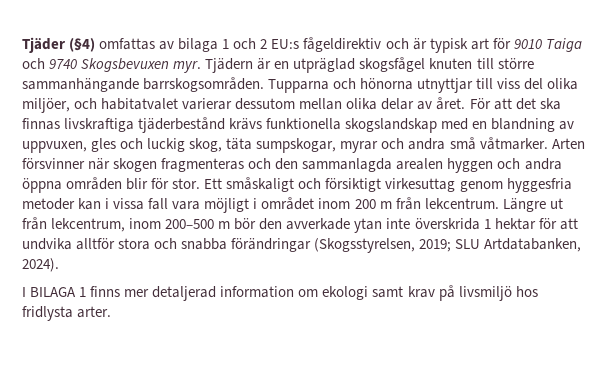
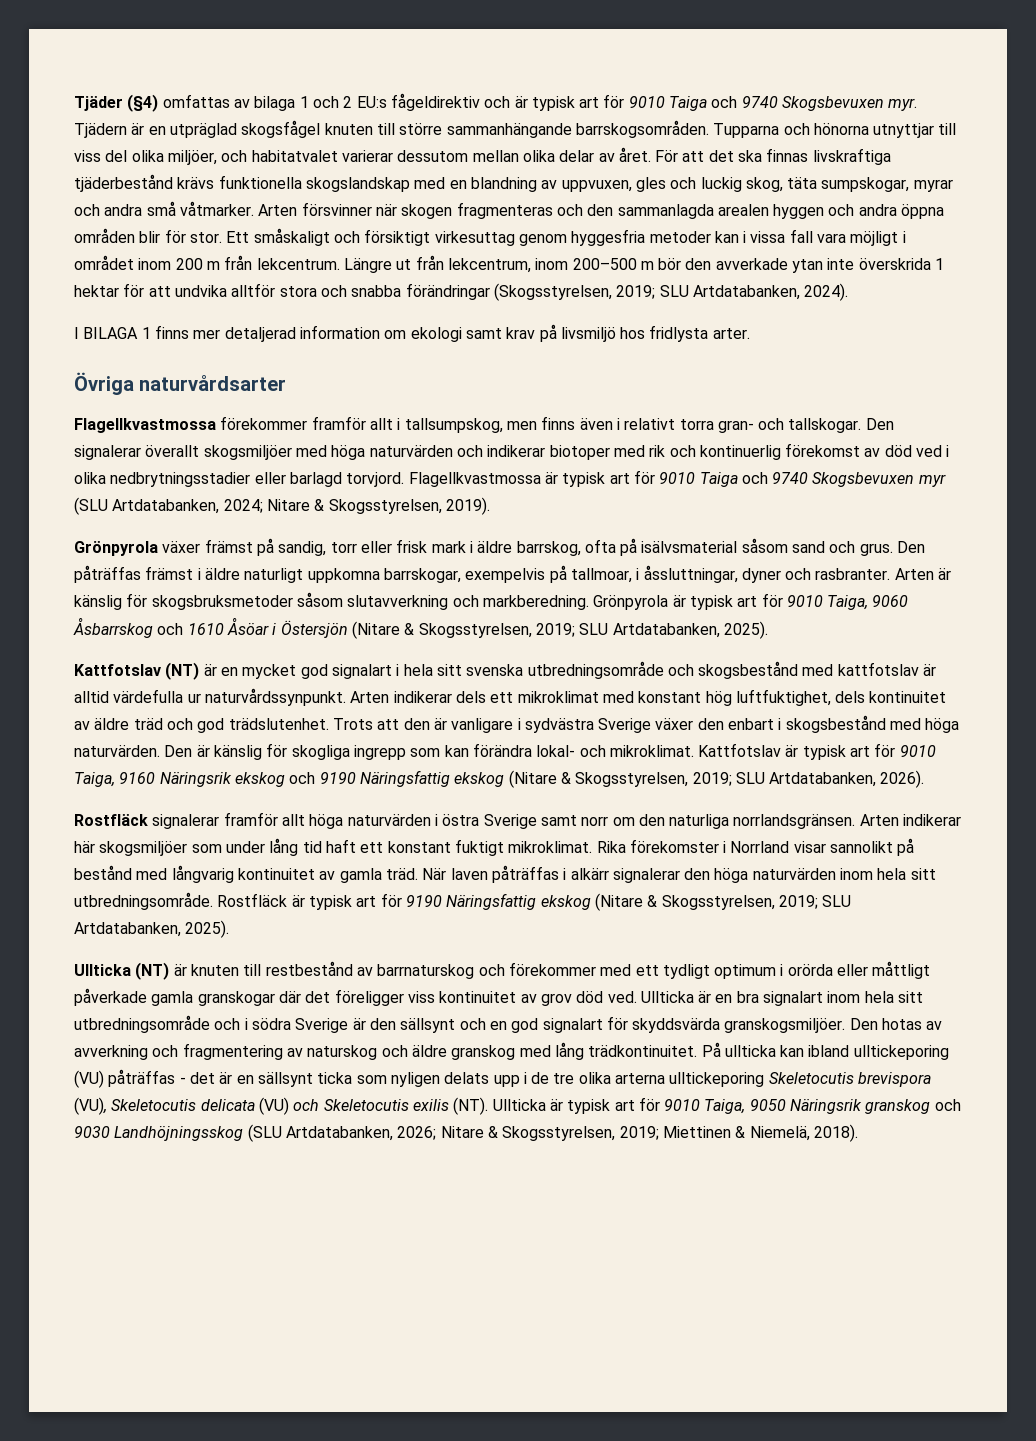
+ Övriga naturvårdsarter
+ Flagellkvastmossa förekommer framför allt i tallsumpskog, men finns även i relativt torra gran- och tallskogar. Den signalerar överallt skogsmiljöer med höga naturvärden och indikerar biotoper med rik och kontinuerlig förekomst av död ved i olika nedbrytningsstadier eller barlagd torvjord. Flagellkvastmossa är typisk art för 9010 Taiga och 9740 Skogsbevuxen myr (SLU Artdatabanken, 2024; Nitare & Skogsstyrelsen, 2019).
+ Grönpyrola växer främst på sandig, torr eller frisk mark i äldre barrskog, ofta på isälvsmaterial såsom sand och grus. Den påträffas främst i äldre naturligt uppkomna barrskogar, exempelvis på tallmoar, i åssluttningar, dyner och rasbranter. Arten är känslig för skogsbruksmetoder såsom slutavverkning och markberedning. Grönpyrola är typisk art för 9010 Taiga, 9060 Åsbarrskog och 1610 Åsöar i Östersjön (Nitare & Skogsstyrelsen, 2019; SLU Artdatabanken, 2025).
+ Kattfotslav (NT) är en mycket god signalart i hela sitt svenska utbredningsområde och skogsbestånd med kattfotslav är alltid värdefulla ur naturvårdssynpunkt. Arten indikerar dels ett mikroklimat med konstant hög luftfuktighet, dels kontinuitet av äldre träd och god trädslutenhet. Trots att den är vanligare i sydvästra Sverige växer den enbart i skogsbestånd med höga naturvärden. Den är känslig för skogliga ingrepp som kan förändra lokal- och mikroklimat. Kattfotslav är typisk art för 9010 Taiga, 9160 Näringsrik ekskog och 9190 Näringsfattig ekskog (Nitare & Skogsstyrelsen, 2019; SLU Artdatabanken, 2026).
+ Rostfläck signalerar framför allt höga naturvärden i östra Sverige samt norr om den naturliga norrlandsgränsen. Arten indikerar här skogsmiljöer som under lång tid haft ett konstant fuktigt mikroklimat. Rika förekomster i Norrland visar sannolikt på bestånd med långvarig kontinuitet av gamla träd. När laven påträffas i alkärr signalerar den höga naturvärden inom hela sitt utbredningsområde. Rostfläck är typisk art för 9190 Näringsfattig ekskog (Nitare & Skogsstyrelsen, 2019; SLU Artdatabanken, 2025).
+ Ullticka (NT) är knuten till restbestånd av barrnaturskog och förekommer med ett tydligt optimum i orörda eller måttligt påverkade gamla granskogar där det föreligger viss kontinuitet av grov död ved. Ullticka är en bra signalart inom hela sitt utbredningsområde och i södra Sverige är den sällsynt och en god signalart för skyddsvärda granskogsmiljöer. Den hotas av avverkning och fragmentering av naturskog och äldre granskog med lång trädkontinuitet. På ullticka kan ibland ulltickeporing (VU) påträffas - det är en sällsynt ticka som nyligen delats upp i de tre olika arterna ulltickeporing Skeletocutis brevispora (VU), Skeletocutis delicata (VU) och Skeletocutis exilis (NT). Ullticka är typisk art för 9010 Taiga, 9050 Näringsrik granskog och 9030 Landhöjningsskog (SLU Artdatabanken, 2026; Nitare & Skogsstyrelsen, 2019; Miettinen & Niemelä, 2018).

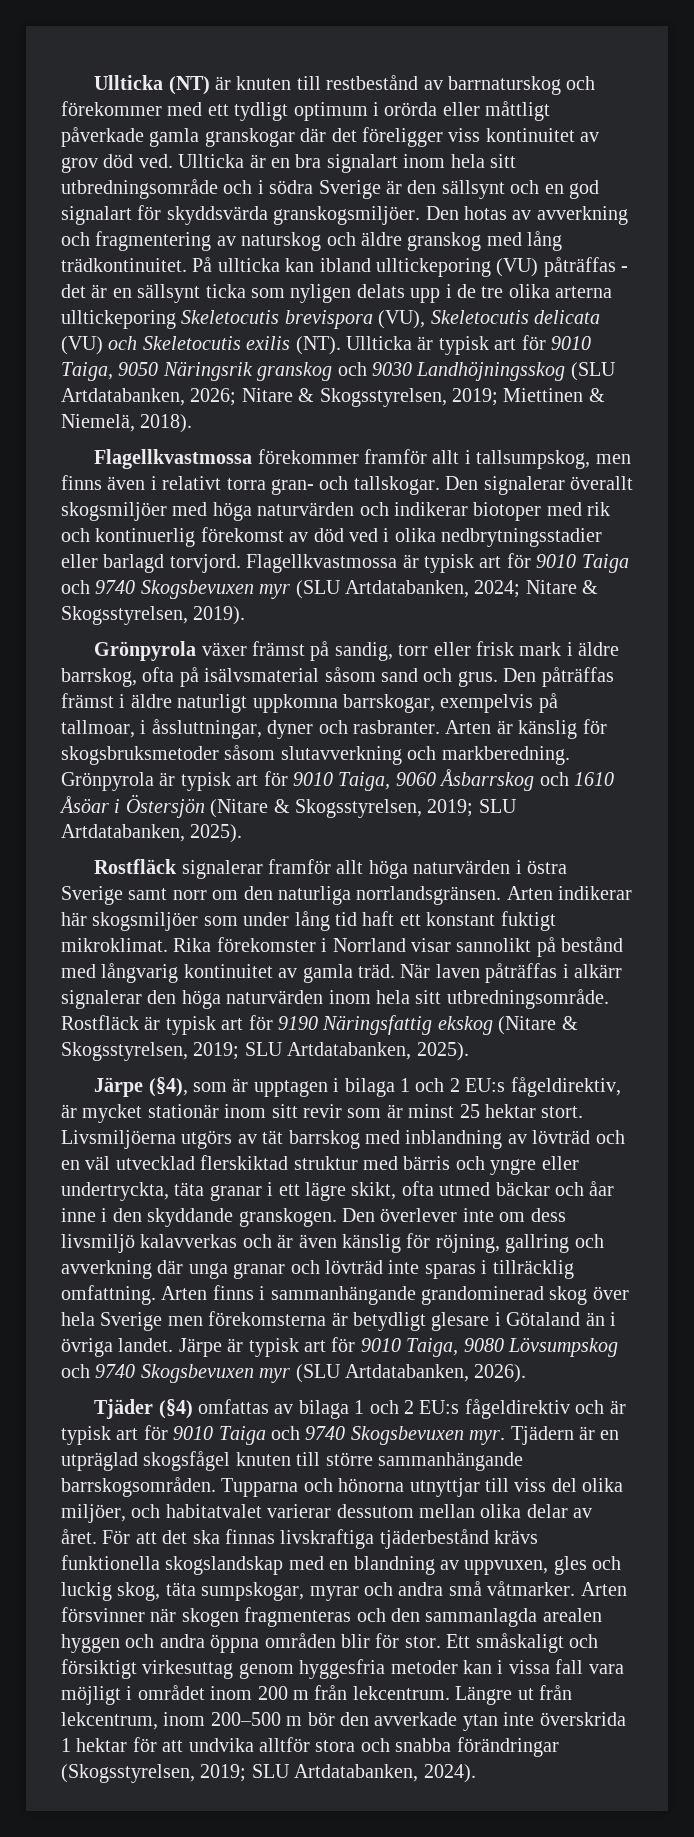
+ Ullticka (NT) är knuten till restbestånd av barrnaturskog och förekommer med ett tydligt optimum i orörda eller måttligt påverkade gamla granskogar där det föreligger viss kontinuitet av grov död ved. Ullticka är en bra signalart inom hela sitt utbredningsområde och i södra Sverige är den sällsynt och en god signalart för skyddsvärda granskogsmiljöer. Den hotas av avverkning och fragmentering av naturskog och äldre granskog med lång trädkontinuitet. På ullticka kan ibland ulltickeporing (VU) påträffas - det är en sällsynt ticka som nyligen delats upp i de tre olika arterna ulltickeporing Skeletocutis brevispora (VU), Skeletocutis delicata (VU) och Skeletocutis exilis (NT). Ullticka är typisk art för 9010 Taiga, 9050 Näringsrik granskog och 9030 Landhöjningsskog (SLU Artdatabanken, 2026; Nitare & Skogsstyrelsen, 2019; Miettinen & Niemelä, 2018).
+ Flagellkvastmossa förekommer framför allt i tallsumpskog, men finns även i relativt torra gran- och tallskogar. Den signalerar överallt skogsmiljöer med höga naturvärden och indikerar biotoper med rik och kontinuerlig förekomst av död ved i olika nedbrytningsstadier eller barlagd torvjord. Flagellkvastmossa är typisk art för 9010 Taiga och 9740 Skogsbevuxen myr (SLU Artdatabanken, 2024; Nitare & Skogsstyrelsen, 2019).
+ Grönpyrola växer främst på sandig, torr eller frisk mark i äldre barrskog, ofta på isälvsmaterial såsom sand och grus. Den påträffas främst i äldre naturligt uppkomna barrskogar, exempelvis på tallmoar, i åssluttningar, dyner och rasbranter. Arten är känslig för skogsbruksmetoder såsom slutavverkning och markberedning. Grönpyrola är typisk art för 9010 Taiga, 9060 Åsbarrskog och 1610 Åsöar i Östersjön (Nitare & Skogsstyrelsen, 2019; SLU Artdatabanken, 2025).
+ Rostfläck signalerar framför allt höga naturvärden i östra Sverige samt norr om den naturliga norrlandsgränsen. Arten indikerar här skogsmiljöer som under lång tid haft ett konstant fuktigt mikroklimat. Rika förekomster i Norrland visar sannolikt på bestånd med långvarig kontinuitet av gamla träd. När laven påträffas i alkärr signalerar den höga naturvärden inom hela sitt utbredningsområde. Rostfläck är typisk art för 9190 Näringsfattig ekskog (Nitare & Skogsstyrelsen, 2019; SLU Artdatabanken, 2025).
+ Järpe (§4), som är upptagen i bilaga 1 och 2 EU:s fågeldirektiv, är mycket stationär inom sitt revir som är minst 25 hektar stort. Livsmiljöerna utgörs av tät barrskog med inblandning av lövträd och en väl utvecklad flerskiktad struktur med bärris och yngre eller undertryckta, täta granar i ett lägre skikt, ofta utmed bäckar och åar inne i den skyddande granskogen. Den överlever inte om dess livsmiljö kalavverkas och är även känslig för röjning, gallring och avverkning där unga granar och lövträd inte sparas i tillräcklig omfattning. Arten finns i sammanhängande grandominerad skog över hela Sverige men förekomsterna är betydligt glesare i Götaland än i övriga landet. Järpe är typisk art för 9010 Taiga, 9080 Lövsumpskog och 9740 Skogsbevuxen myr (SLU Artdatabanken, 2026).
- I BILAGA 1 finns mer detaljerad information om ekologi samt krav på livsmiljö hos fridlysta arter.
- Övriga naturvårdsarter
- Flagellkvastmossa förekommer framför allt i tallsumpskog, men finns även i relativt torra gran- och tallskogar. Den signalerar överallt skogsmiljöer med höga naturvärden och indikerar biotoper med rik och kontinuerlig förekomst av död ved i olika nedbrytningsstadier eller barlagd torvjord. Flagellkvastmossa är typisk art för 9010 Taiga och 9740 Skogsbevuxen myr (SLU Artdatabanken, 2024; Nitare & Skogsstyrelsen, 2019).
- Grönpyrola växer främst på sandig, torr eller frisk mark i äldre barrskog, ofta på isälvsmaterial såsom sand och grus. Den påträffas främst i äldre naturligt uppkomna barrskogar, exempelvis på tallmoar, i åssluttningar, dyner och rasbranter. Arten är känslig för skogsbruksmetoder såsom slutavverkning och markberedning. Grönpyrola är typisk art för 9010 Taiga, 9060 Åsbarrskog och 1610 Åsöar i Östersjön (Nitare & Skogsstyrelsen, 2019; SLU Artdatabanken, 2025).
- Kattfotslav (NT) är en mycket god signalart i hela sitt svenska utbredningsområde och skogsbestånd med kattfotslav är alltid värdefulla ur naturvårdssynpunkt. Arten indikerar dels ett mikroklimat med konstant hög luftfuktighet, dels kontinuitet av äldre träd och god trädslutenhet. Trots att den är vanligare i sydvästra Sverige växer den enbart i skogsbestånd med höga naturvärden. Den är känslig för skogliga ingrepp som kan förändra lokal- och mikroklimat. Kattfotslav är typisk art för 9010 Taiga, 9160 Näringsrik ekskog och 9190 Näringsfattig ekskog (Nitare & Skogsstyrelsen, 2019; SLU Artdatabanken, 2026).
- Rostfläck signalerar framför allt höga naturvärden i östra Sverige samt norr om den naturliga norrlandsgränsen. Arten indikerar här skogsmiljöer som under lång tid haft ett konstant fuktigt mikroklimat. Rika förekomster i Norrland visar sannolikt på bestånd med långvarig kontinuitet av gamla träd. När laven påträffas i alkärr signalerar den höga naturvärden inom hela sitt utbredningsområde. Rostfläck är typisk art för 9190 Näringsfattig ekskog (Nitare & Skogsstyrelsen, 2019; SLU Artdatabanken, 2025).
- Ullticka (NT) är knuten till restbestånd av barrnaturskog och förekommer med ett tydligt optimum i orörda eller måttligt påverkade gamla granskogar där det föreligger viss kontinuitet av grov död ved. Ullticka är en bra signalart inom hela sitt utbredningsområde och i södra Sverige är den sällsynt och en god signalart för skyddsvärda granskogsmiljöer. Den hotas av avverkning och fragmentering av naturskog och äldre granskog med lång trädkontinuitet. På ullticka kan ibland ulltickeporing (VU) påträffas - det är en sällsynt ticka som nyligen delats upp i de tre olika arterna ulltickeporing Skeletocutis brevispora (VU), Skeletocutis delicata (VU) och Skeletocutis exilis (NT). Ullticka är typisk art för 9010 Taiga, 9050 Näringsrik granskog och 9030 Landhöjningsskog (SLU Artdatabanken, 2026; Nitare & Skogsstyrelsen, 2019; Miettinen & Niemelä, 2018).

